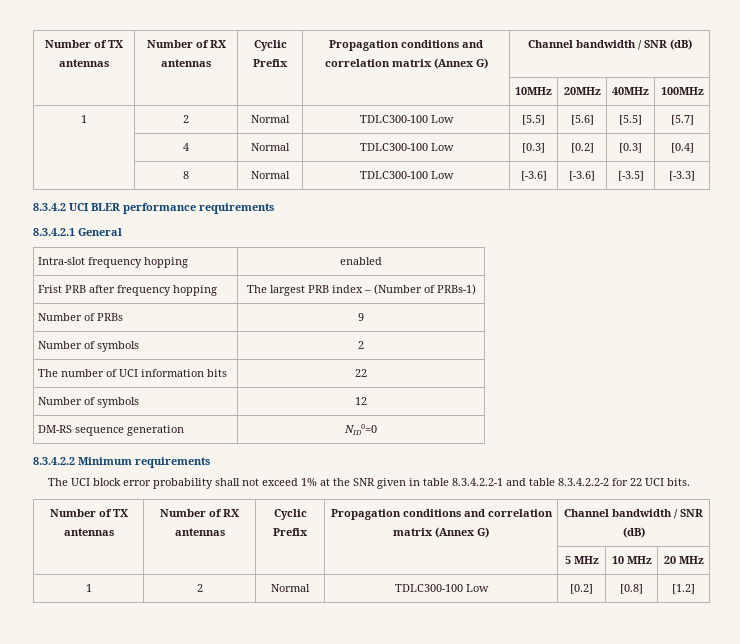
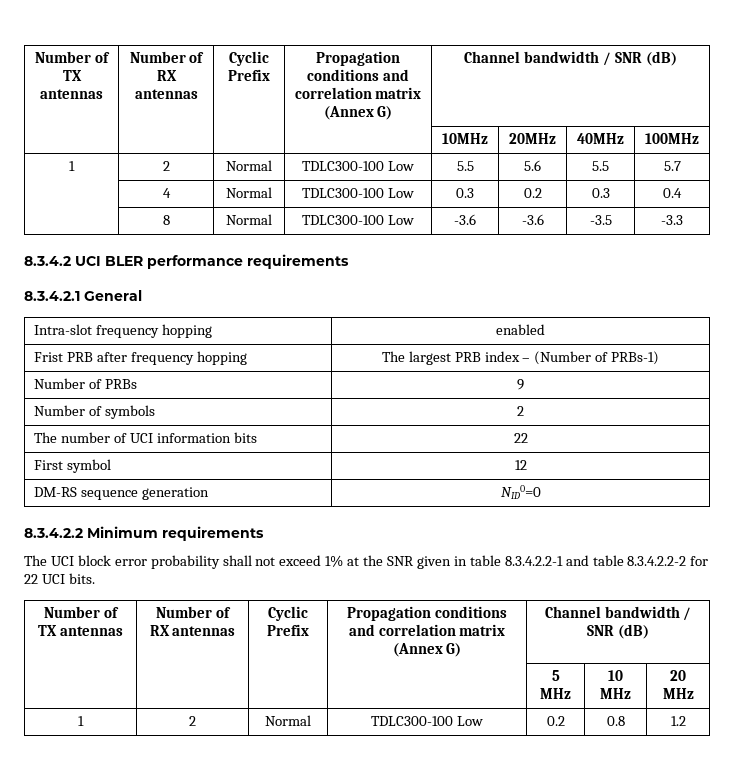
- 1 | 2 | Normal | TDLC300-100 Low | [5.5] | [5.6] | [5.5] | [5.7]
+ 1 | 2 | Normal | TDLC300-100 Low | 5.5 | 5.6 | 5.5 | 5.7
- | 4 | Normal | TDLC300-100 Low | [0.3] | [0.2] | [0.3] | [0.4]
+ | 4 | Normal | TDLC300-100 Low | 0.3 | 0.2 | 0.3 | 0.4
- | 8 | Normal | TDLC300-100 Low | [-3.6] | [-3.6] | [-3.5] | [-3.3]
+ | 8 | Normal | TDLC300-100 Low | -3.6 | -3.6 | -3.5 | -3.3
- Number of symbols | 12
+ First symbol | 12
- 1 | 2 | Normal | TDLC300-100 Low | [0.2] | [0.8] | [1.2]
+ 1 | 2 | Normal | TDLC300-100 Low | 0.2 | 0.8 | 1.2

